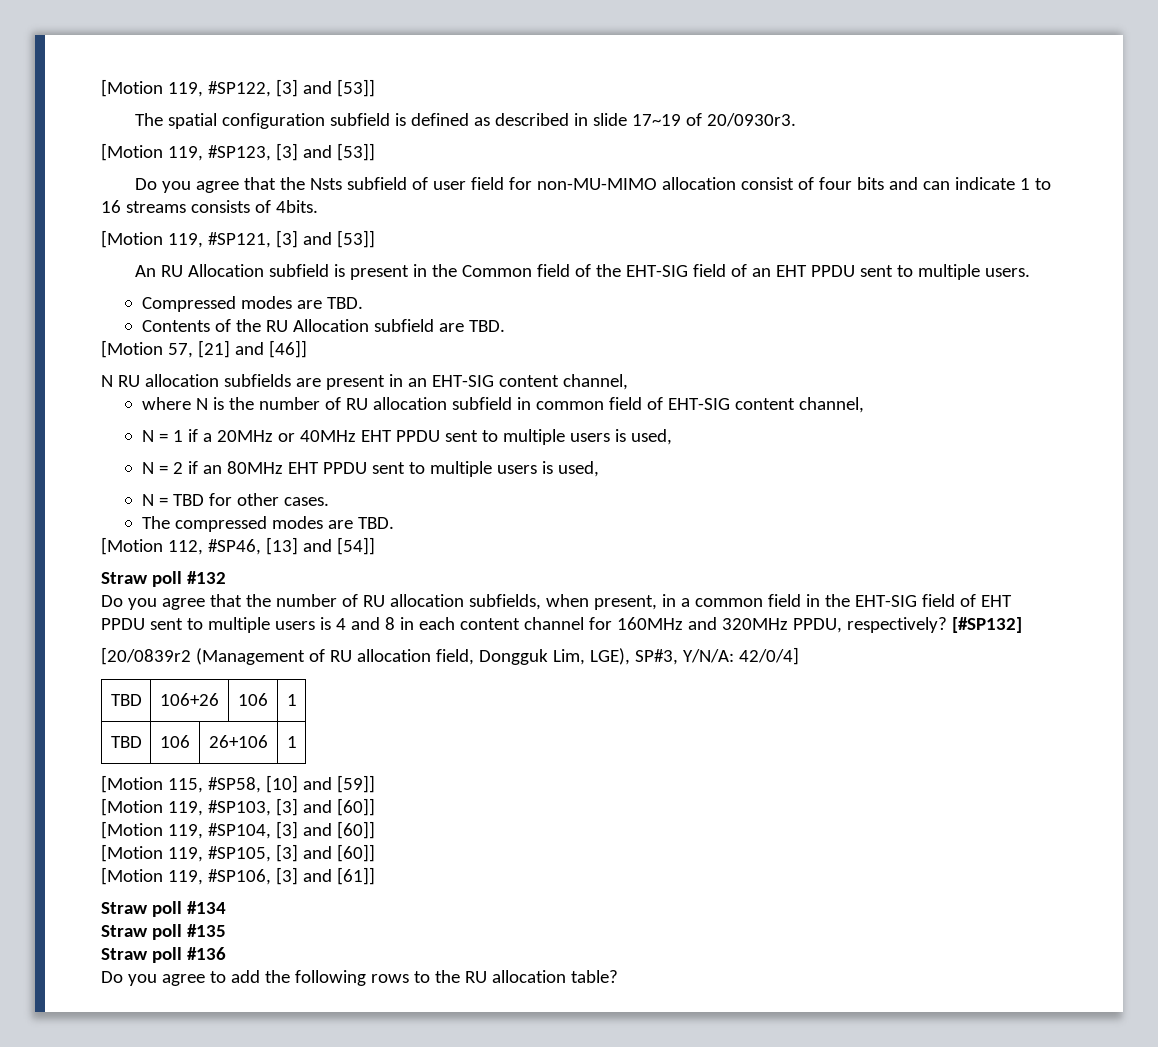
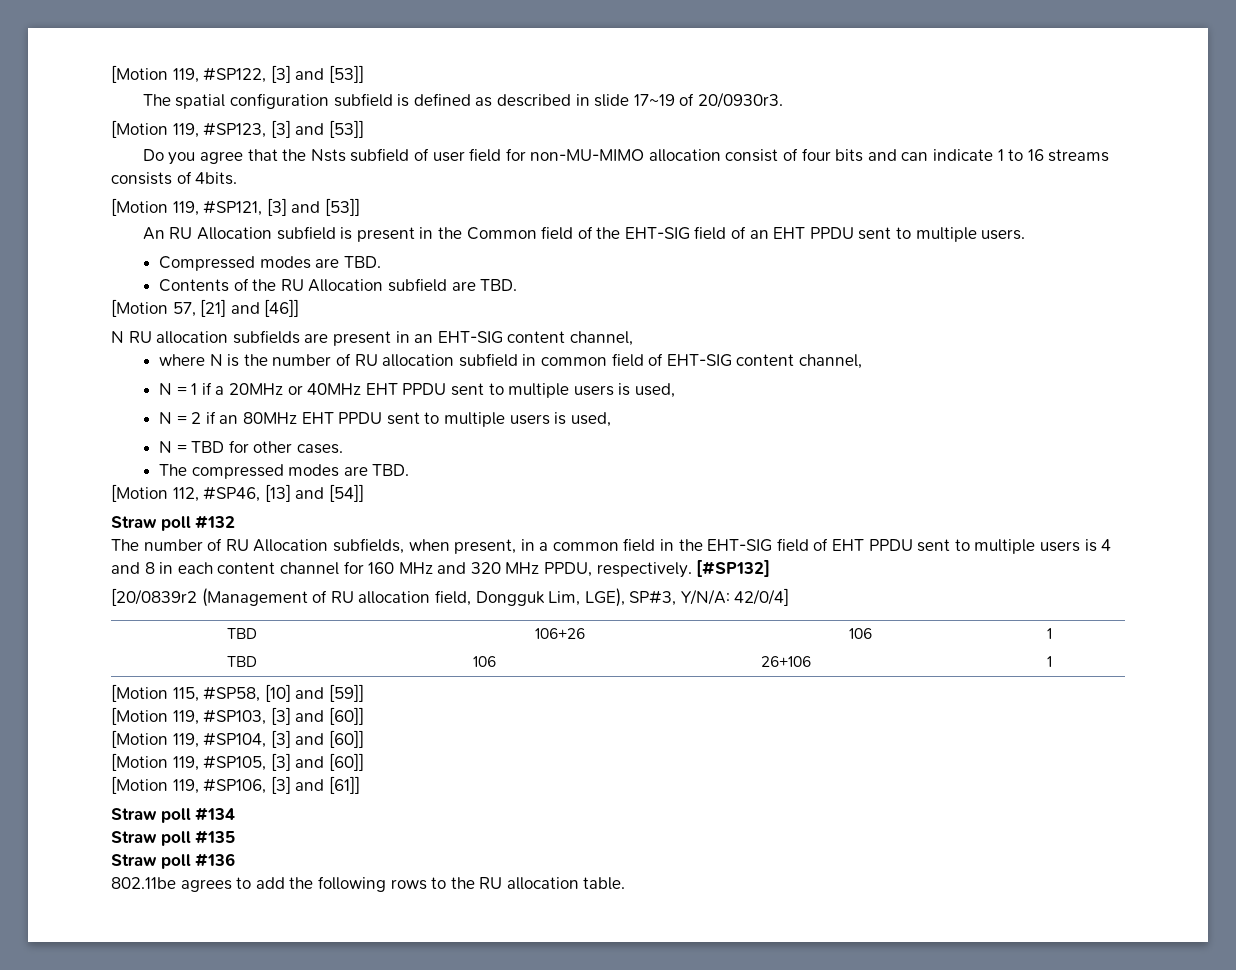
- Do you agree that the number of RU allocation subfields, when present, in a common field in the EHT-SIG field of EHT PPDU sent to multiple users is 4 and 8 in each content channel for 160MHz and 320MHz PPDU, respectively?
+ The number of RU Allocation subfields, when present, in a common field in the EHT-SIG field of EHT PPDU sent to multiple users is 4 and 8 in each content channel for 160 MHz and 320 MHz PPDU, respectively.
- Do you agree to add the following rows to the RU allocation table?
+ 802.11be agrees to add the following rows to the RU allocation table.

